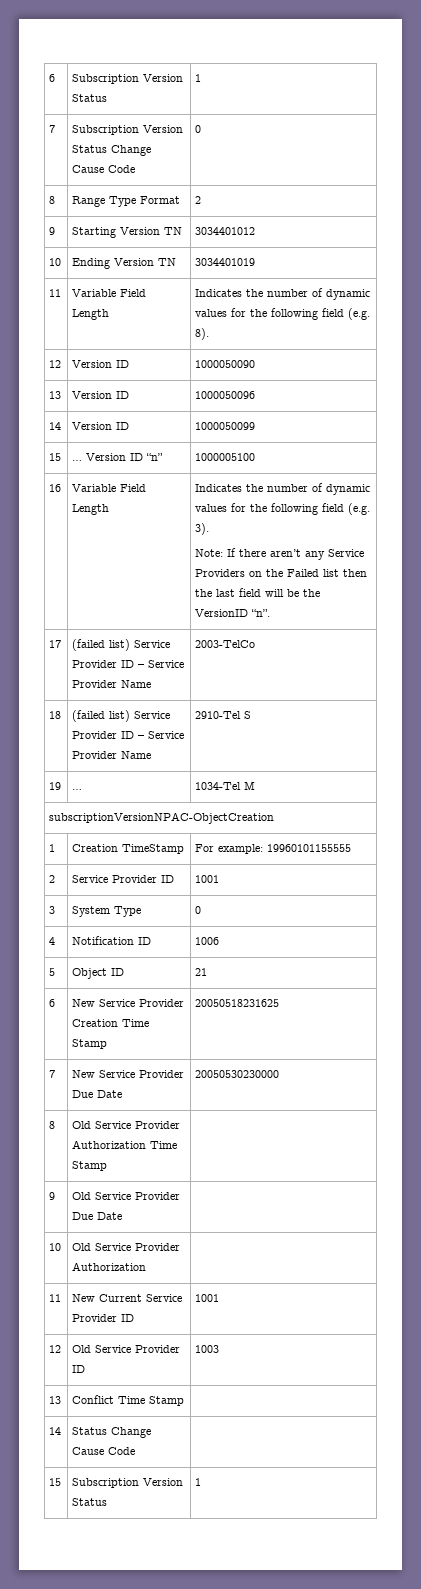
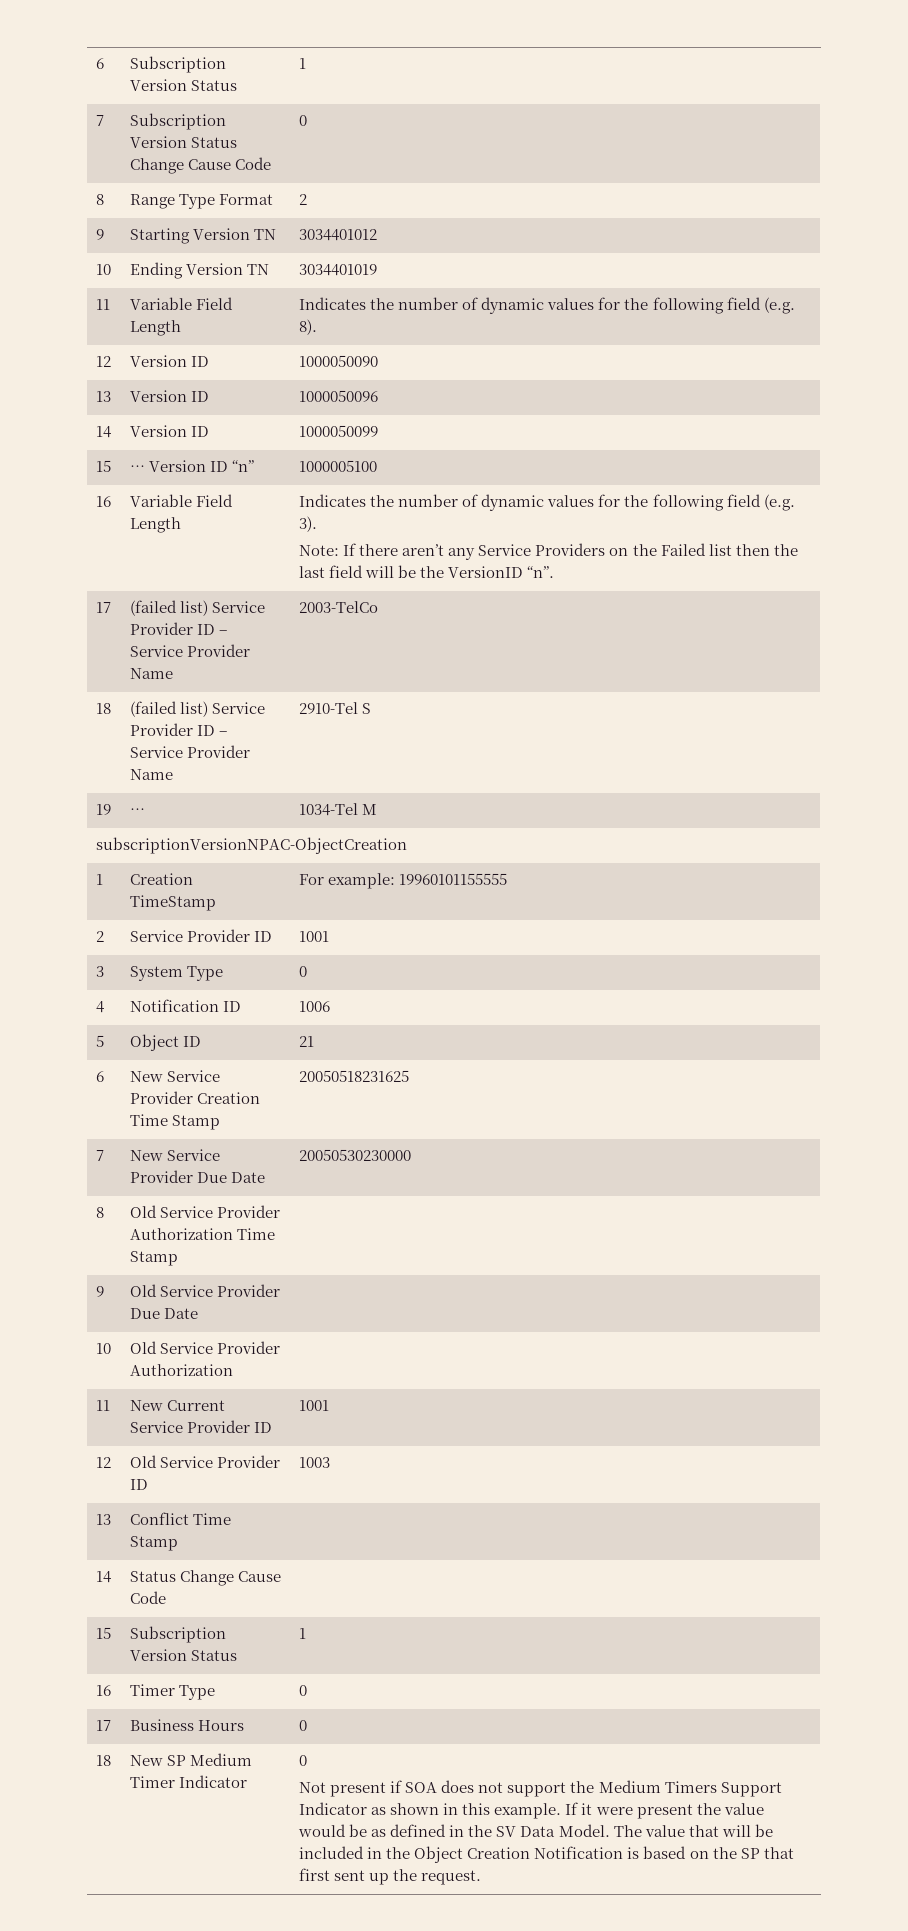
+ 16 | Timer Type | 0
+ 17 | Business Hours | 0
+ 18 | New SP Medium Timer Indicator | 0
+ Not present if SOA does not support the Medium Timers Support Indicator as shown in this example. If it were present the value would be as defined in the SV Data Model. The value that will be included in the Object Creation Notification is based on the SP that first sent up the request.

